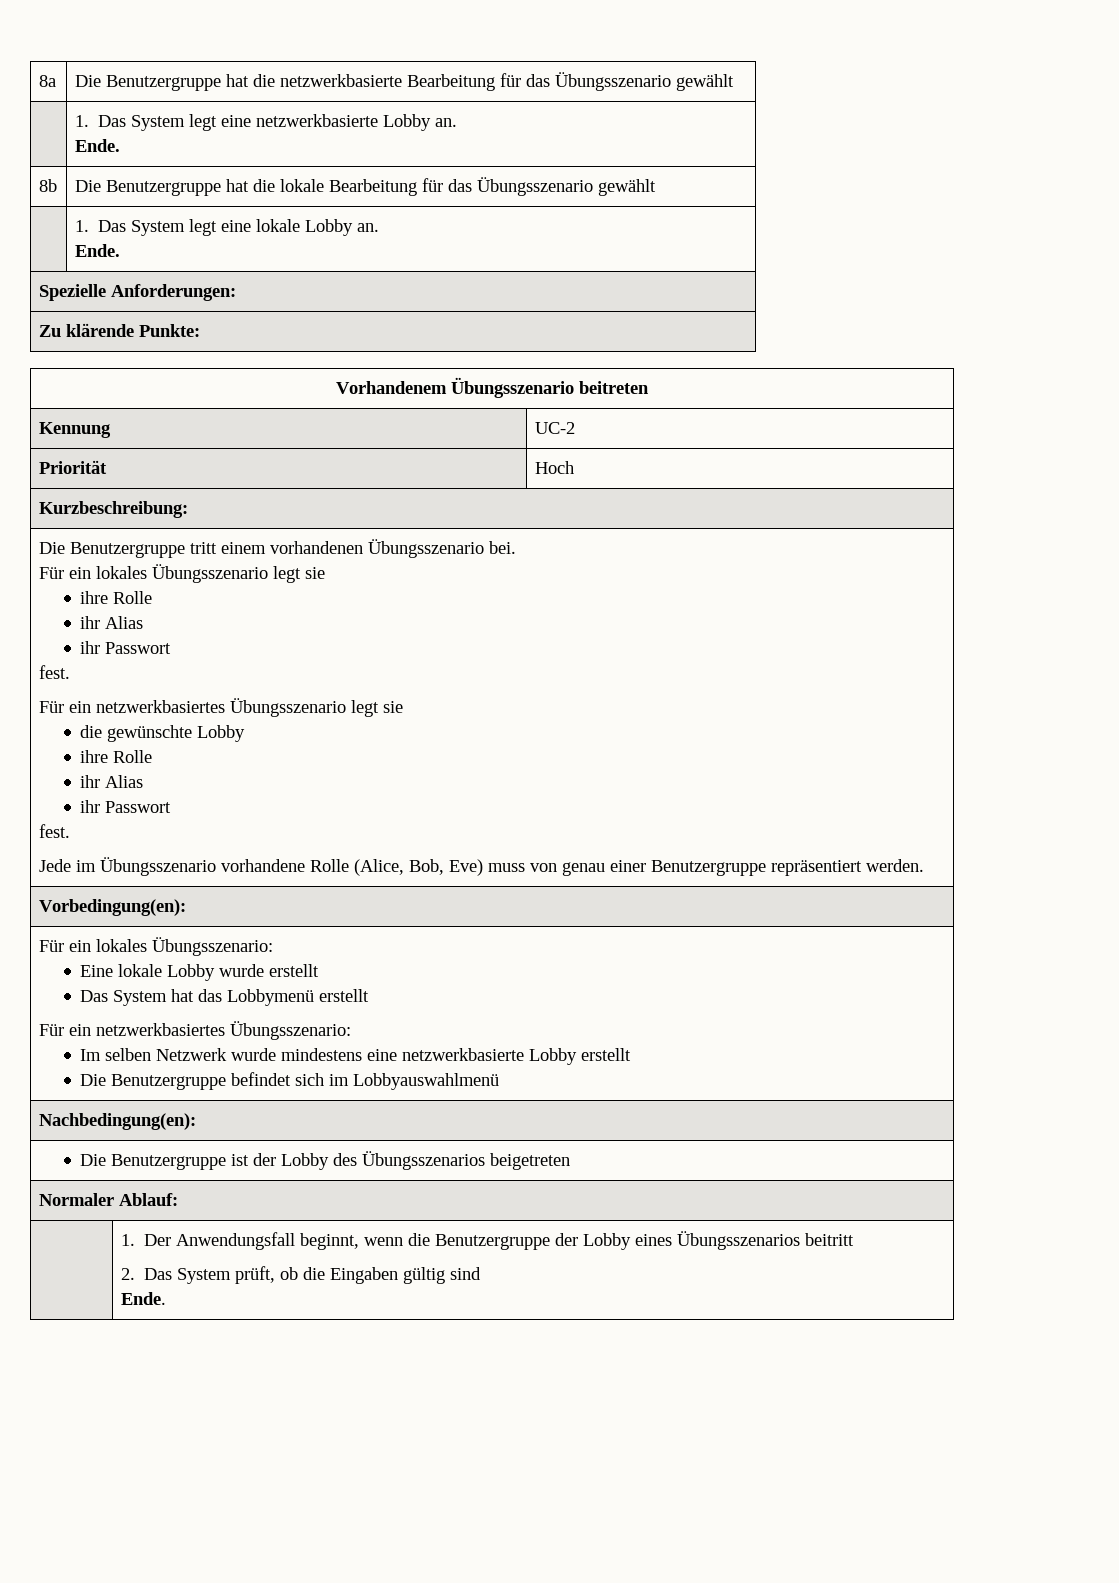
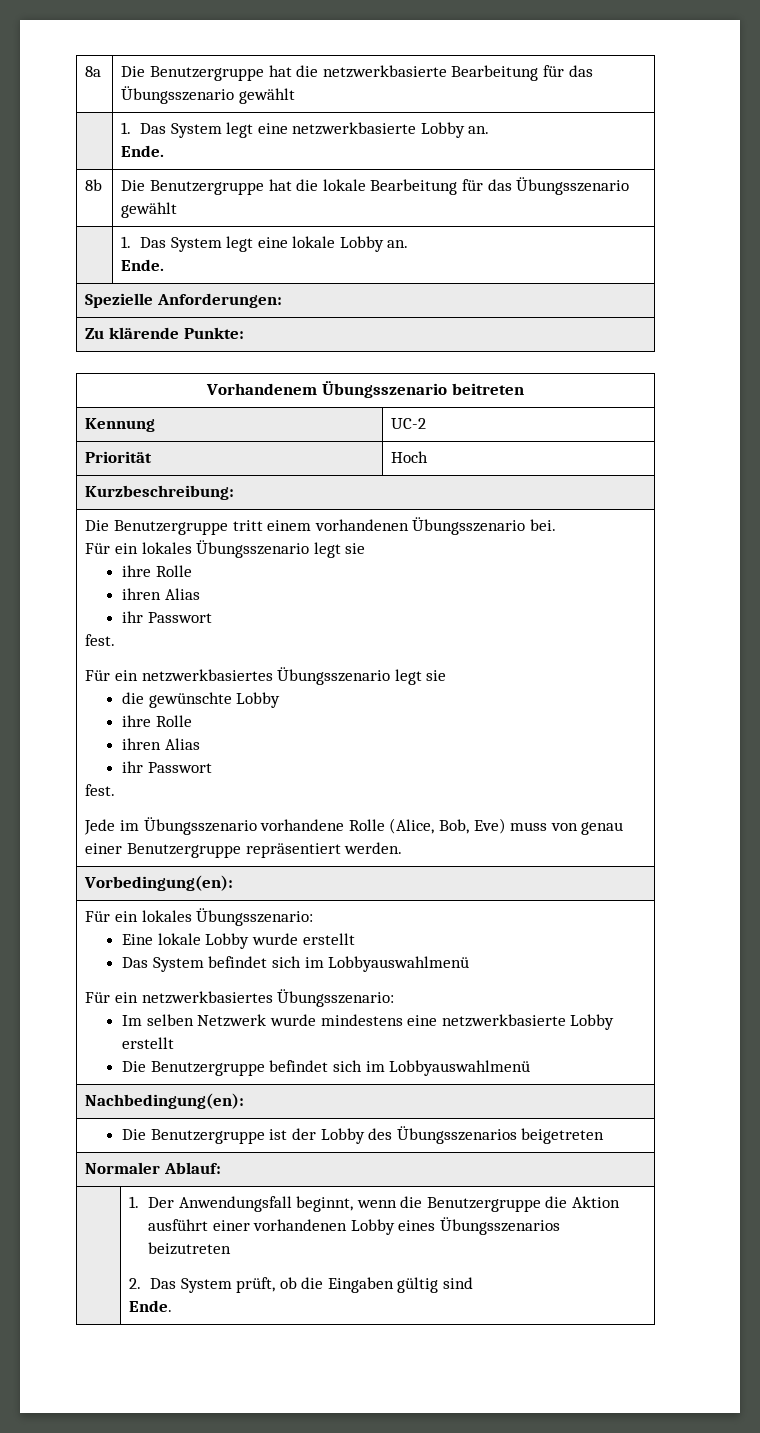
  Für ein lokales Übungsszenario legt sie
  ihre Rolle
- ihr Alias
+ ihren Alias
  die gewünschte Lobby
  ihre Rolle
- ihr Alias
+ ihren Alias
  Für ein lokales Übungsszenario:
  Eine lokale Lobby wurde erstellt
- Das System hat das Lobbymenü erstellt
+ Das System befindet sich im Lobbyauswahlmenü
- | 1. Der Anwendungsfall beginnt, wenn die Benutzergruppe der Lobby eines Übungsszenarios beitritt
+ | 1. Der Anwendungsfall beginnt, wenn die Benutzergruppe die Aktion ausführt einer vorhandenen Lobby eines Übungsszenarios beizutreten

